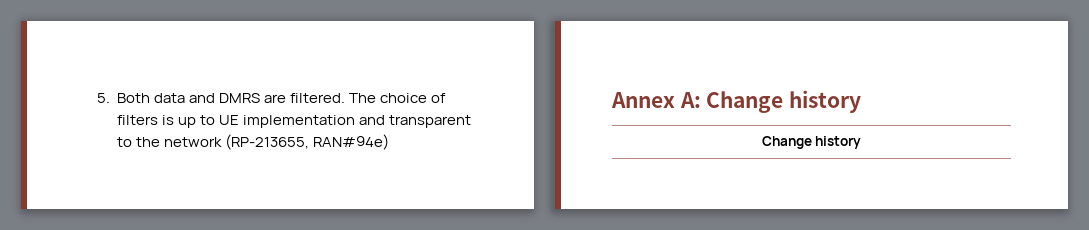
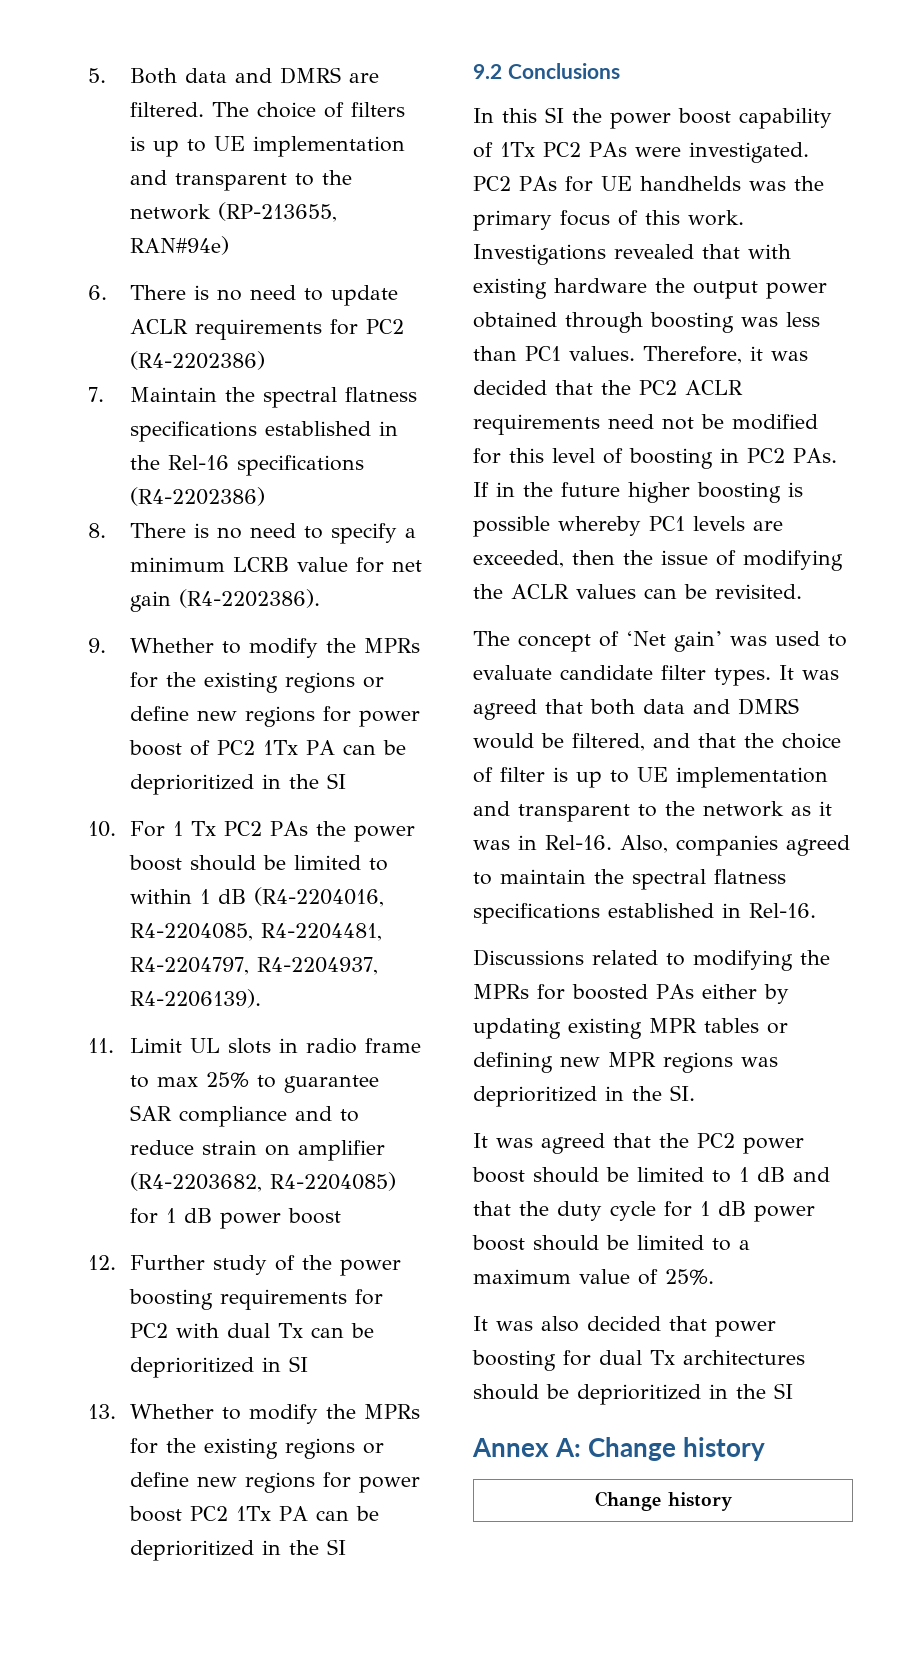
+ 6. There is no need to update ACLR requirements for PC2 (R4-2202386)
+ 7. Maintain the spectral flatness specifications established in the Rel-16 specifications (R4-2202386)
+ 8. There is no need to specify a minimum LCRB value for net gain (R4-2202386).
+ 9. Whether to modify the MPRs for the existing regions or define new regions for power boost of PC2 1Tx PA can be deprioritized in the SI
+ 10. For 1 Tx PC2 PAs the power boost should be limited to within 1 dB (R4-2204016, R4-2204085, R4-2204481, R4-2204797, R4-2204937, R4-2206139).
+ 11. Limit UL slots in radio frame to max 25% to guarantee SAR compliance and to reduce strain on amplifier (R4-2203682, R4-2204085) for 1 dB power boost
+ 12. Further study of the power boosting requirements for PC2 with dual Tx can be deprioritized in SI
+ 13. Whether to modify the MPRs for the existing regions or define new regions for power boost PC2 1Tx PA can be deprioritized in the SI
+ 9.2 Conclusions
+ In this SI the power boost capability of 1Tx PC2 PAs were investigated. PC2 PAs for UE handhelds was the primary focus of this work. Investigations revealed that with existing hardware the output power obtained through boosting was less than PC1 values. Therefore, it was decided that the PC2 ACLR requirements need not be modified for this level of boosting in PC2 PAs. If in the future higher boosting is possible whereby PC1 levels are exceeded, then the issue of modifying the ACLR values can be revisited.
+ The concept of ‘Net gain’ was used to evaluate candidate filter types. It was agreed that both data and DMRS would be filtered, and that the choice of filter is up to UE implementation and transparent to the network as it was in Rel-16. Also, companies agreed to maintain the spectral flatness specifications established in Rel-16.
+ Discussions related to modifying the MPRs for boosted PAs either by updating existing MPR tables or defining new MPR regions was deprioritized in the SI.
+ It was agreed that the PC2 power boost should be limited to 1 dB and that the duty cycle for 1 dB power boost should be limited to a maximum value of 25%.
+ It was also decided that power boosting for dual Tx architectures should be deprioritized in the SI

